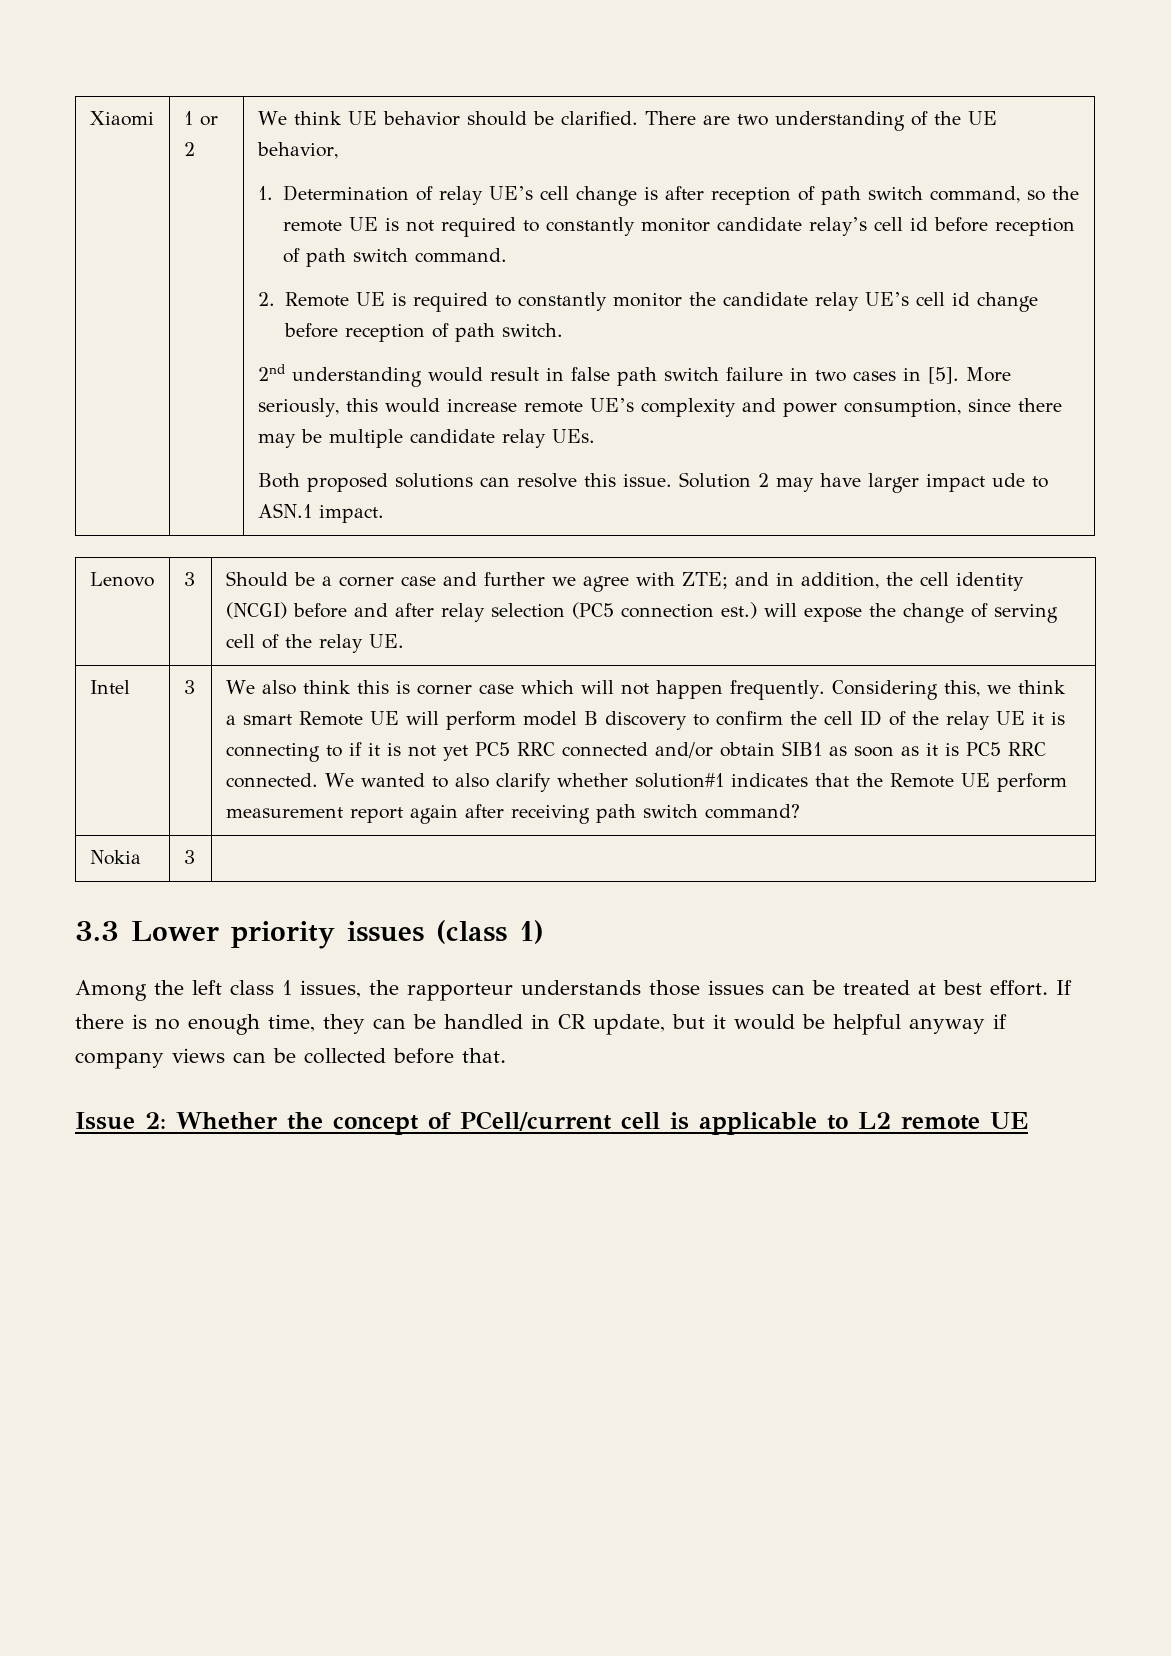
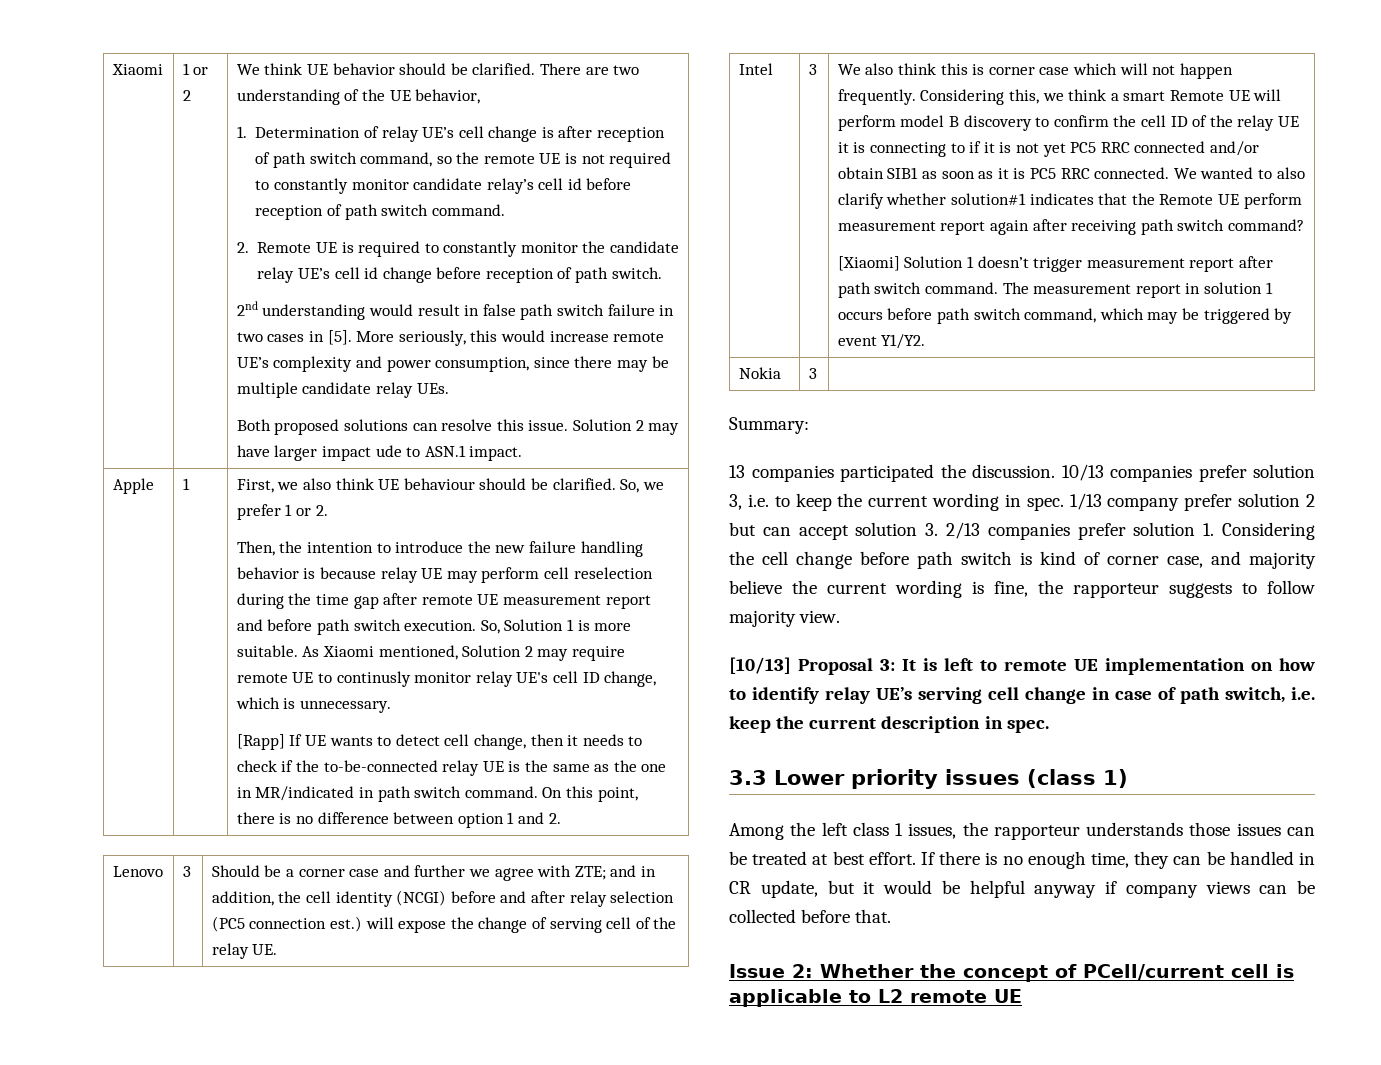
+ Apple | 1 | First, we also think UE behaviour should be clarified. So, we prefer 1 or 2.
+ Then, the intention to introduce the new failure handling behavior is because relay UE may perform cell reselection during the time gap after remote UE measurement report and before path switch execution. So, Solution 1 is more suitable. As Xiaomi mentioned, Solution 2 may require remote UE to continusly monitor relay UE's cell ID change, which is unnecessary.
+ [Rapp] If UE wants to detect cell change, then it needs to check if the to-be-connected relay UE is the same as the one in MR/indicated in path switch command. On this point, there is no difference between option 1 and 2.
+ [Xiaomi] Solution 1 doesn’t trigger measurement report after path switch command. The measurement report in solution 1 occurs before path switch command, which may be triggered by event Y1/Y2.
  Nokia | 3 |
+ Summary:
+ 13 companies participated the discussion. 10/13 companies prefer solution 3, i.e. to keep the current wording in spec. 1/13 company prefer solution 2 but can accept solution 3. 2/13 companies prefer solution 1. Considering the cell change before path switch is kind of corner case, and majority believe the current wording is fine, the rapporteur suggests to follow majority view.
+ [10/13] Proposal 3: It is left to remote UE implementation on how to identify relay UE’s serving cell change in case of path switch, i.e. keep the current description in spec.

